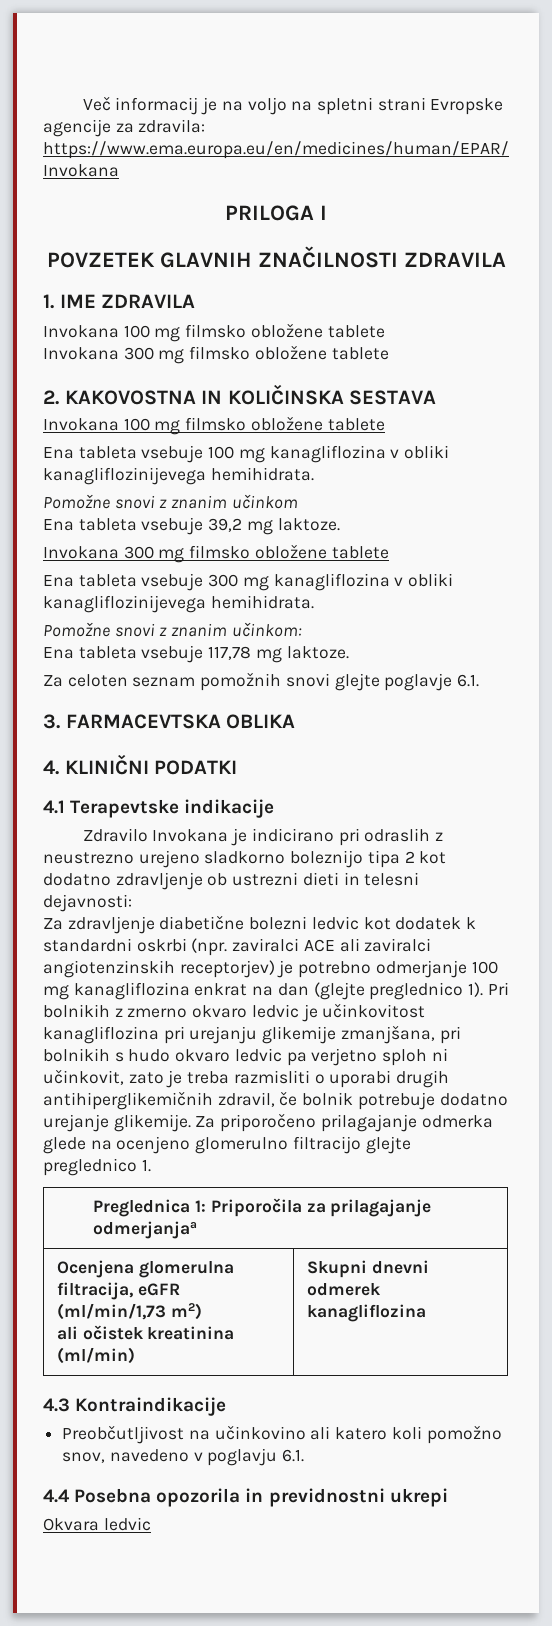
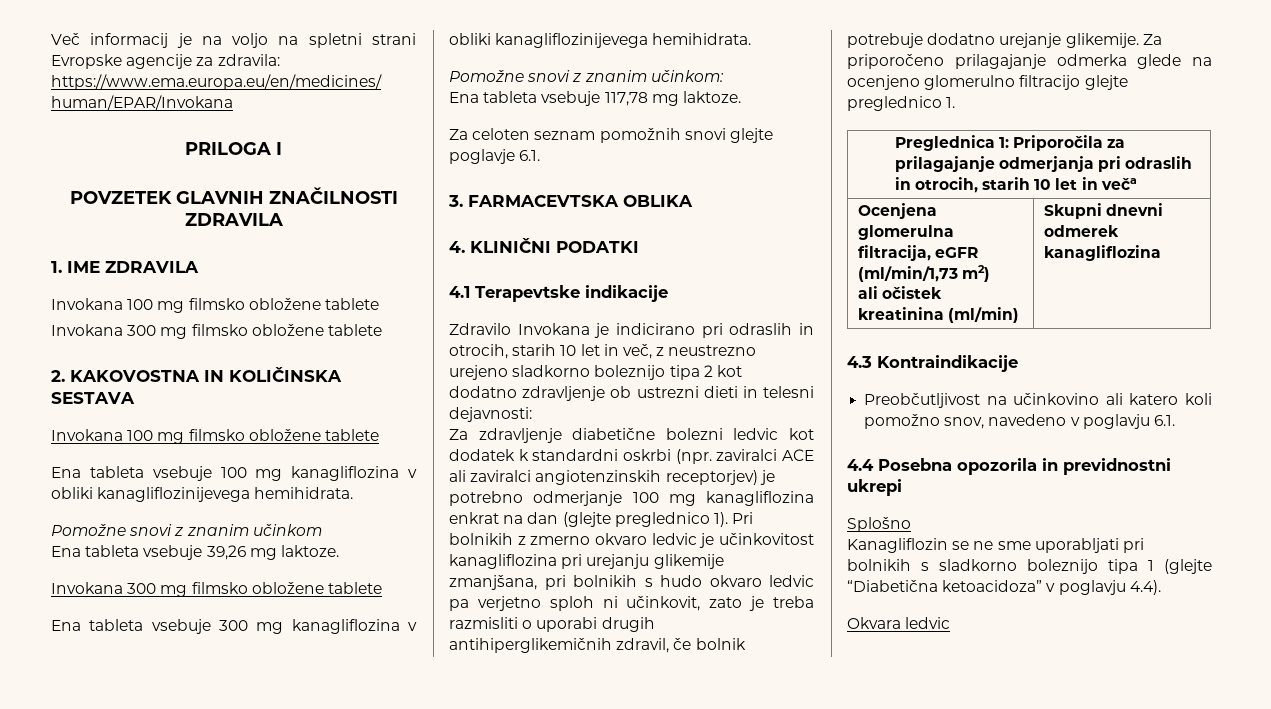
- Ena tableta vsebuje 39,2 mg laktoze.
+ Ena tableta vsebuje 39,26 mg laktoze.
- Zdravilo Invokana je indicirano pri odraslih z neustrezno urejeno sladkorno boleznijo tipa 2 kot dodatno zdravljenje ob ustrezni dieti in telesni dejavnosti:
+ Zdravilo Invokana je indicirano pri odraslih in otrocih, starih 10 let in več, z neustrezno urejeno sladkorno boleznijo tipa 2 kot dodatno zdravljenje ob ustrezni dieti in telesni dejavnosti:
- Preglednica 1: Priporočila za prilagajanje odmerjanjaa
+ Preglednica 1: Priporočila za prilagajanje odmerjanja pri odraslih in otrocih, starih 10 let in veča
+ Splošno
+ Kanagliflozin se ne sme uporabljati pri bolnikih s sladkorno boleznijo tipa 1 (glejte “Diabetična ketoacidoza” v poglavju 4.4).

